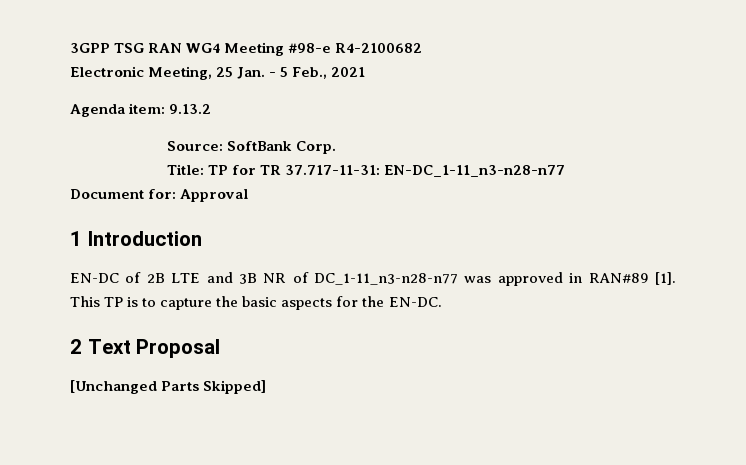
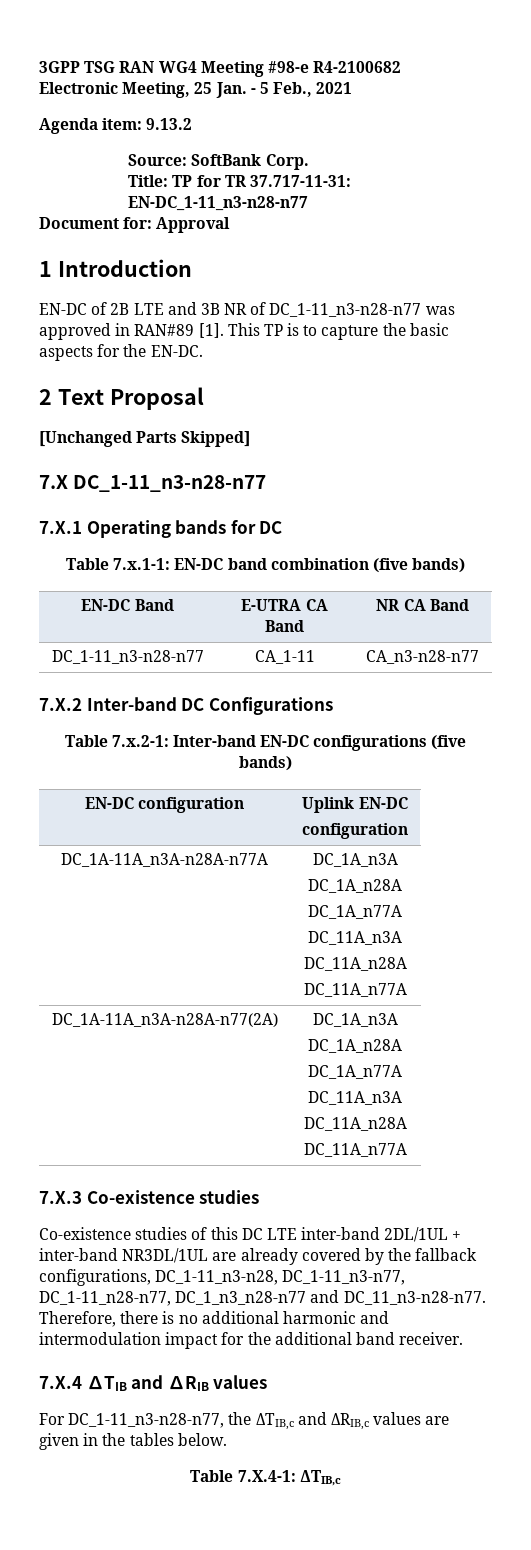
+ 7.X DC_1-11_n3-n28-n77
+ 7.X.1 Operating bands for DC
+ Table 7.x.1-1: EN-DC band combination (five bands)
+ EN-DC Band | E-UTRA CA Band | NR CA Band
+ DC_1-11_n3-n28-n77 | CA_1-11 | CA_n3-n28-n77
+ 7.X.2 Inter-band DC Configurations
+ Table 7.x.2-1: Inter-band EN-DC configurations (five bands)
+ EN-DC configuration | Uplink EN-DC
+ configuration
+ DC_1A-11A_n3A-n28A-n77A | DC_1A_n3A
+ DC_1A_n28A
+ DC_1A_n77A
+ DC_11A_n3A
+ DC_11A_n28A
+ DC_11A_n77A
+ DC_1A-11A_n3A-n28A-n77(2A) | DC_1A_n3A
+ DC_1A_n28A
+ DC_1A_n77A
+ DC_11A_n3A
+ DC_11A_n28A
+ DC_11A_n77A
+ 7.X.3 Co-existence studies
+ Co-existence studies of this DC LTE inter-band 2DL/1UL + inter-band NR3DL/1UL are already covered by the fallback configurations, DC_1-11_n3-n28, DC_1-11_n3-n77, DC_1-11_n28-n77, DC_1_n3_n28-n77 and DC_11_n3-n28-n77. Therefore, there is no additional harmonic and intermodulation impact for the additional band receiver.
+ 7.X.4 ∆TIB and ∆RIB values
+ For DC_1-11_n3-n28-n77, the ΔTIB,c and ΔRIB,c values are given in the tables below.
+ Table 7.X.4-1: ΔTIB,c

